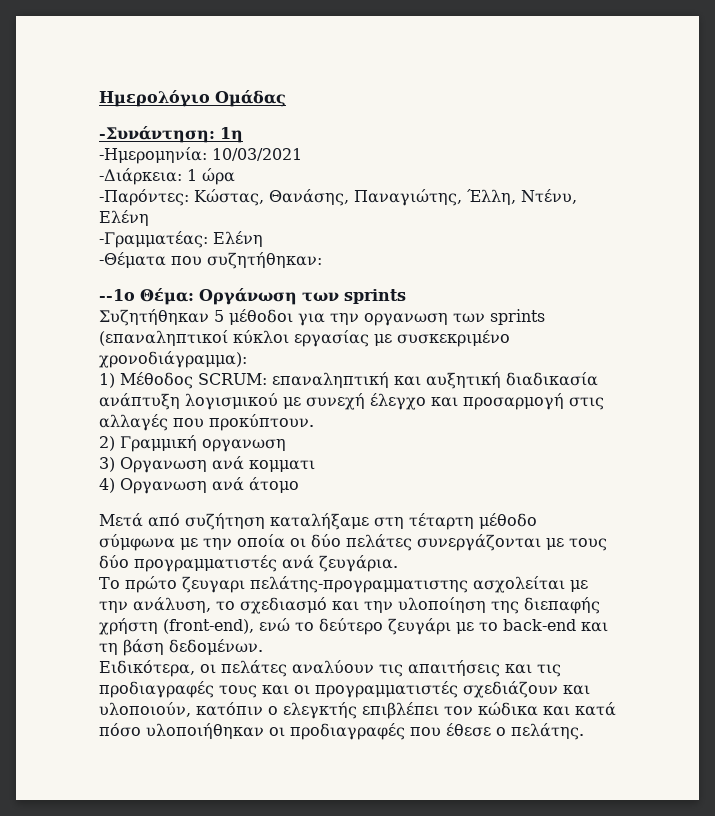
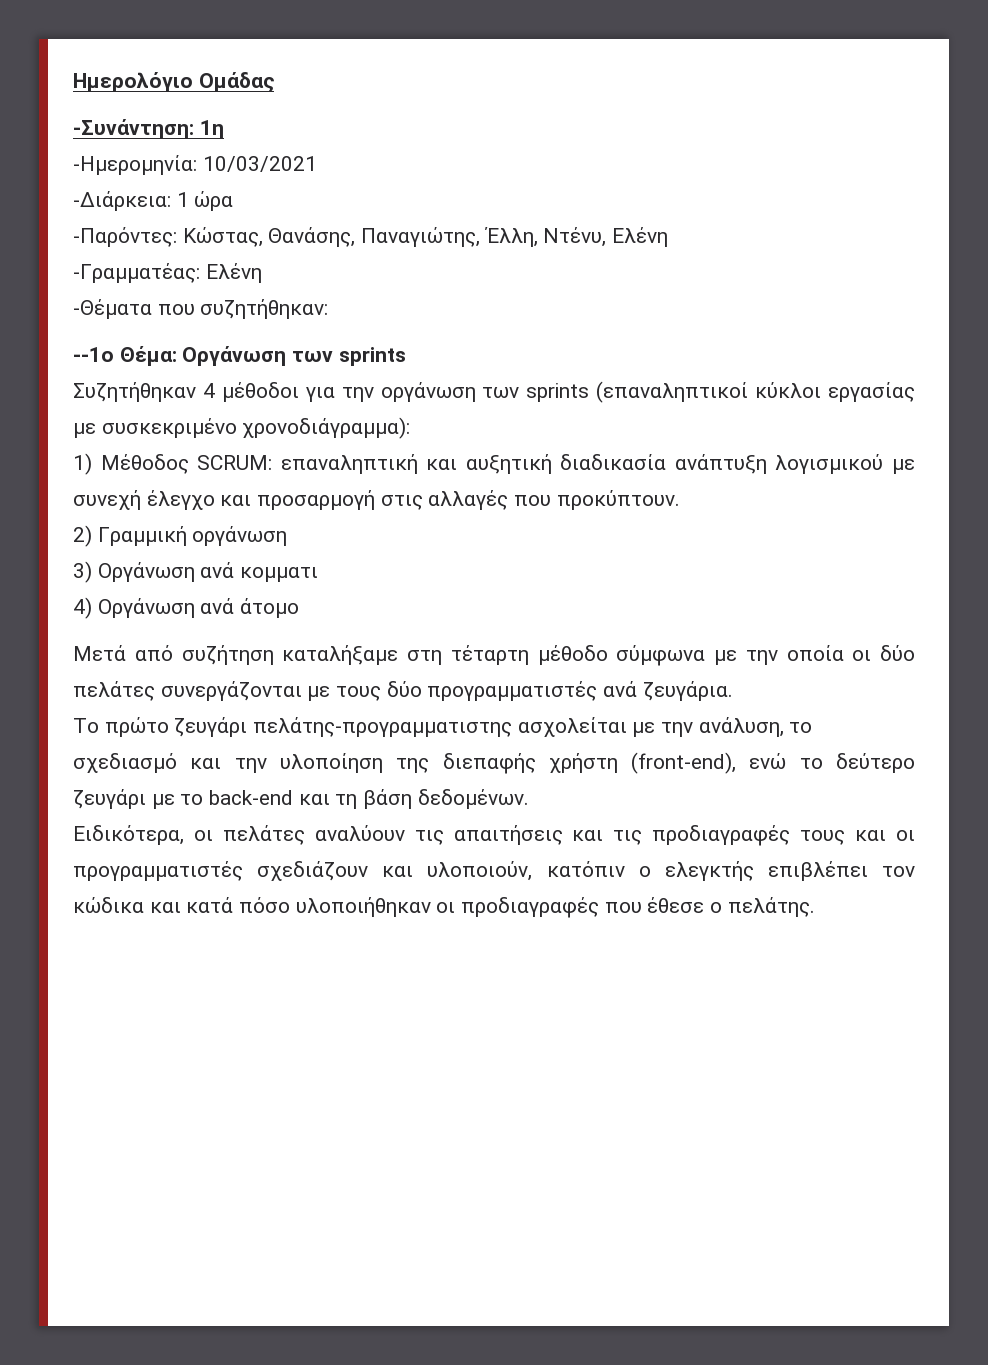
- Συζητήθηκαν 5 μέθοδοι για την οργανωση των sprints (επαναληπτικοί κύκλοι εργασίας με συσκεκριμένο χρονοδιάγραμμα):
+ Συζητήθηκαν 4 μέθοδοι για την οργάνωση των sprints (επαναληπτικοί κύκλοι εργασίας με συσκεκριμένο χρονοδιάγραμμα):
- 2) Γραμμική οργανωση
+ 2) Γραμμική οργάνωση
- 3) Οργανωση ανά κομματι
+ 3) Οργάνωση ανά κομματι
- 4) Οργανωση ανά άτομο
+ 4) Οργάνωση ανά άτομο
- Το πρώτο ζευγαρι πελάτης-προγραμματιστης ασχολείται με την ανάλυση, το σχεδιασμό και την υλοποίηση της διεπαφής χρήστη (front-end), ενώ το δεύτερο ζευγάρι με το back-end και τη βάση δεδομένων.
+ Το πρώτο ζευγάρι πελάτης-προγραμματιστης ασχολείται με την ανάλυση, το σχεδιασμό και την υλοποίηση της διεπαφής χρήστη (front-end), ενώ το δεύτερο ζευγάρι με το back-end και τη βάση δεδομένων.

